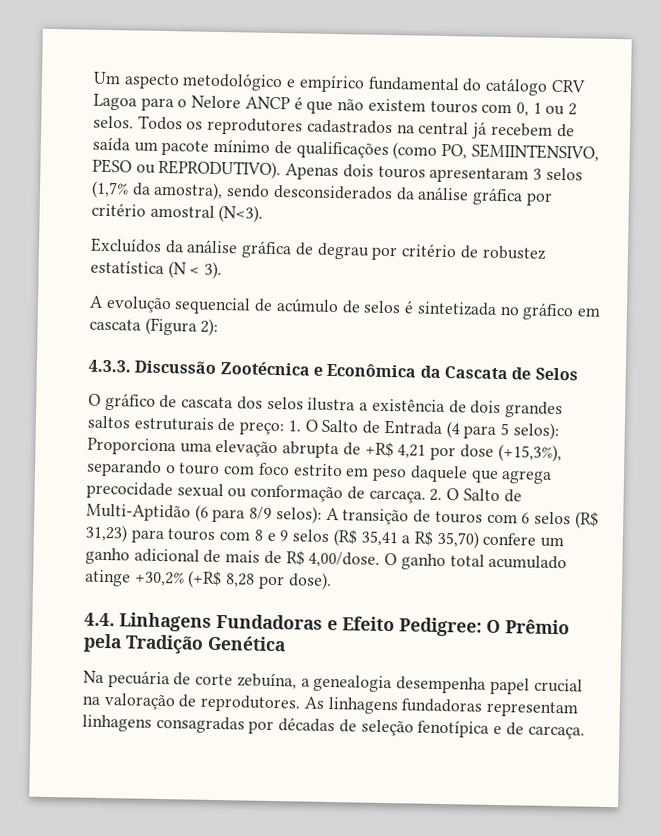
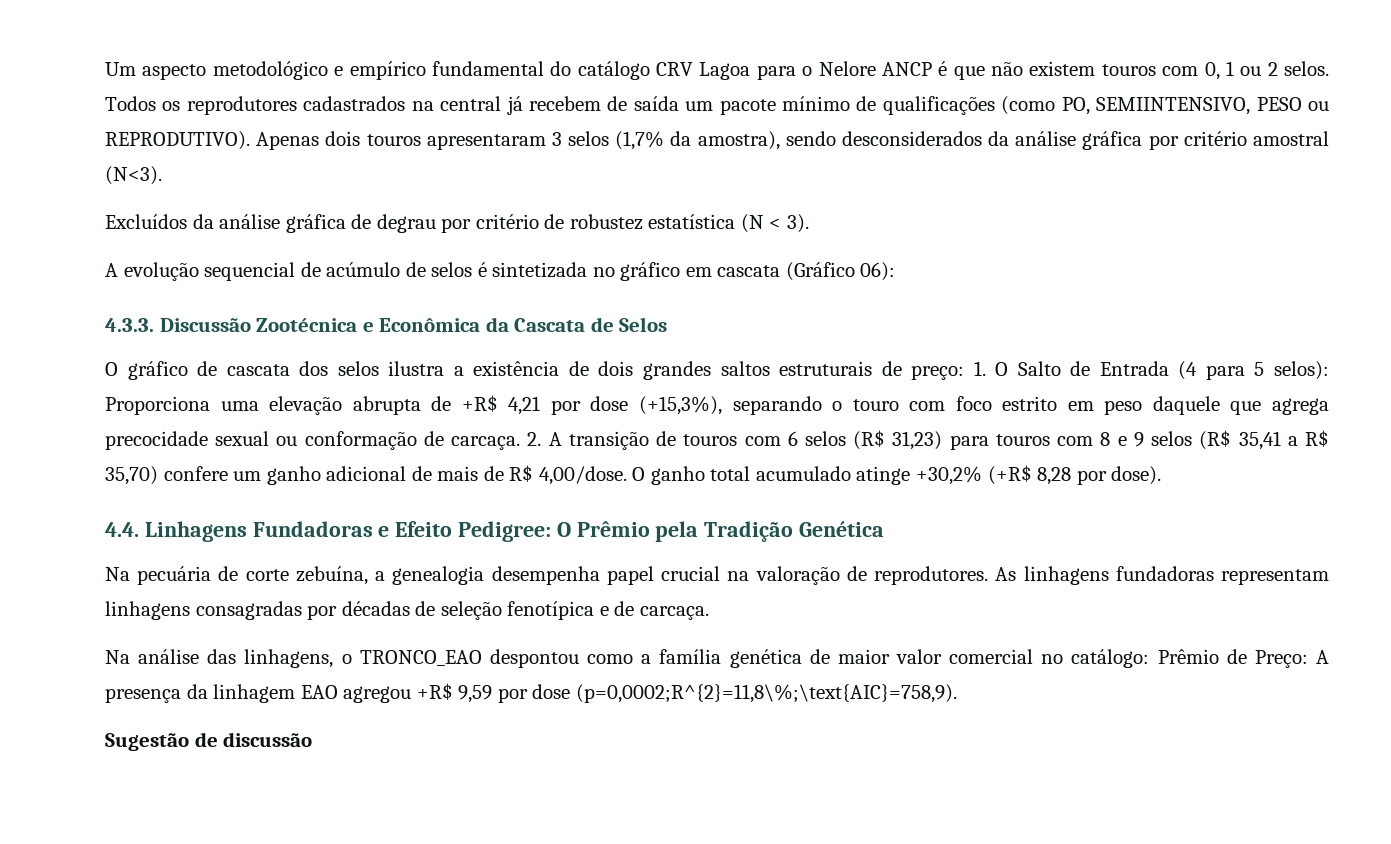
- A evolução sequencial de acúmulo de selos é sintetizada no gráfico em cascata (Figura 2):
+ A evolução sequencial de acúmulo de selos é sintetizada no gráfico em cascata (Gráfico 06):
- 2. O Salto de Multi-Aptidão (6 para 8/9 selos): A transição de touros com 6 selos (R$ 31,23) para touros com 8 e 9 selos (R$ 35,41 a R$ 35,70) confere um ganho adicional de mais de R$ 4,00/dose.
+ 2. A transição de touros com 6 selos (R$ 31,23) para touros com 8 e 9 selos (R$ 35,41 a R$ 35,70) confere um ganho adicional de mais de R$ 4,00/dose.
+ Na análise das linhagens, o TRONCO_EAO despontou como a família genética de maior valor comercial no catálogo: Prêmio de Preço: A presença da linhagem EAO agregou +R$ 9,59 por dose (p=0,0002;R^{2}=11,8\%;\text{AIC}=758,9).
+ Sugestão de discussão

